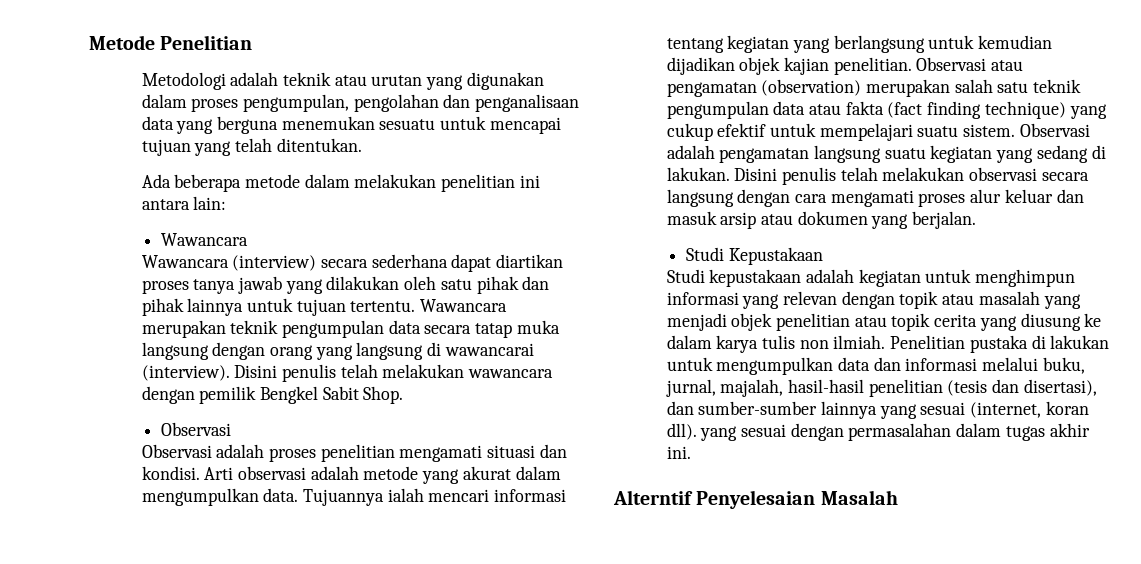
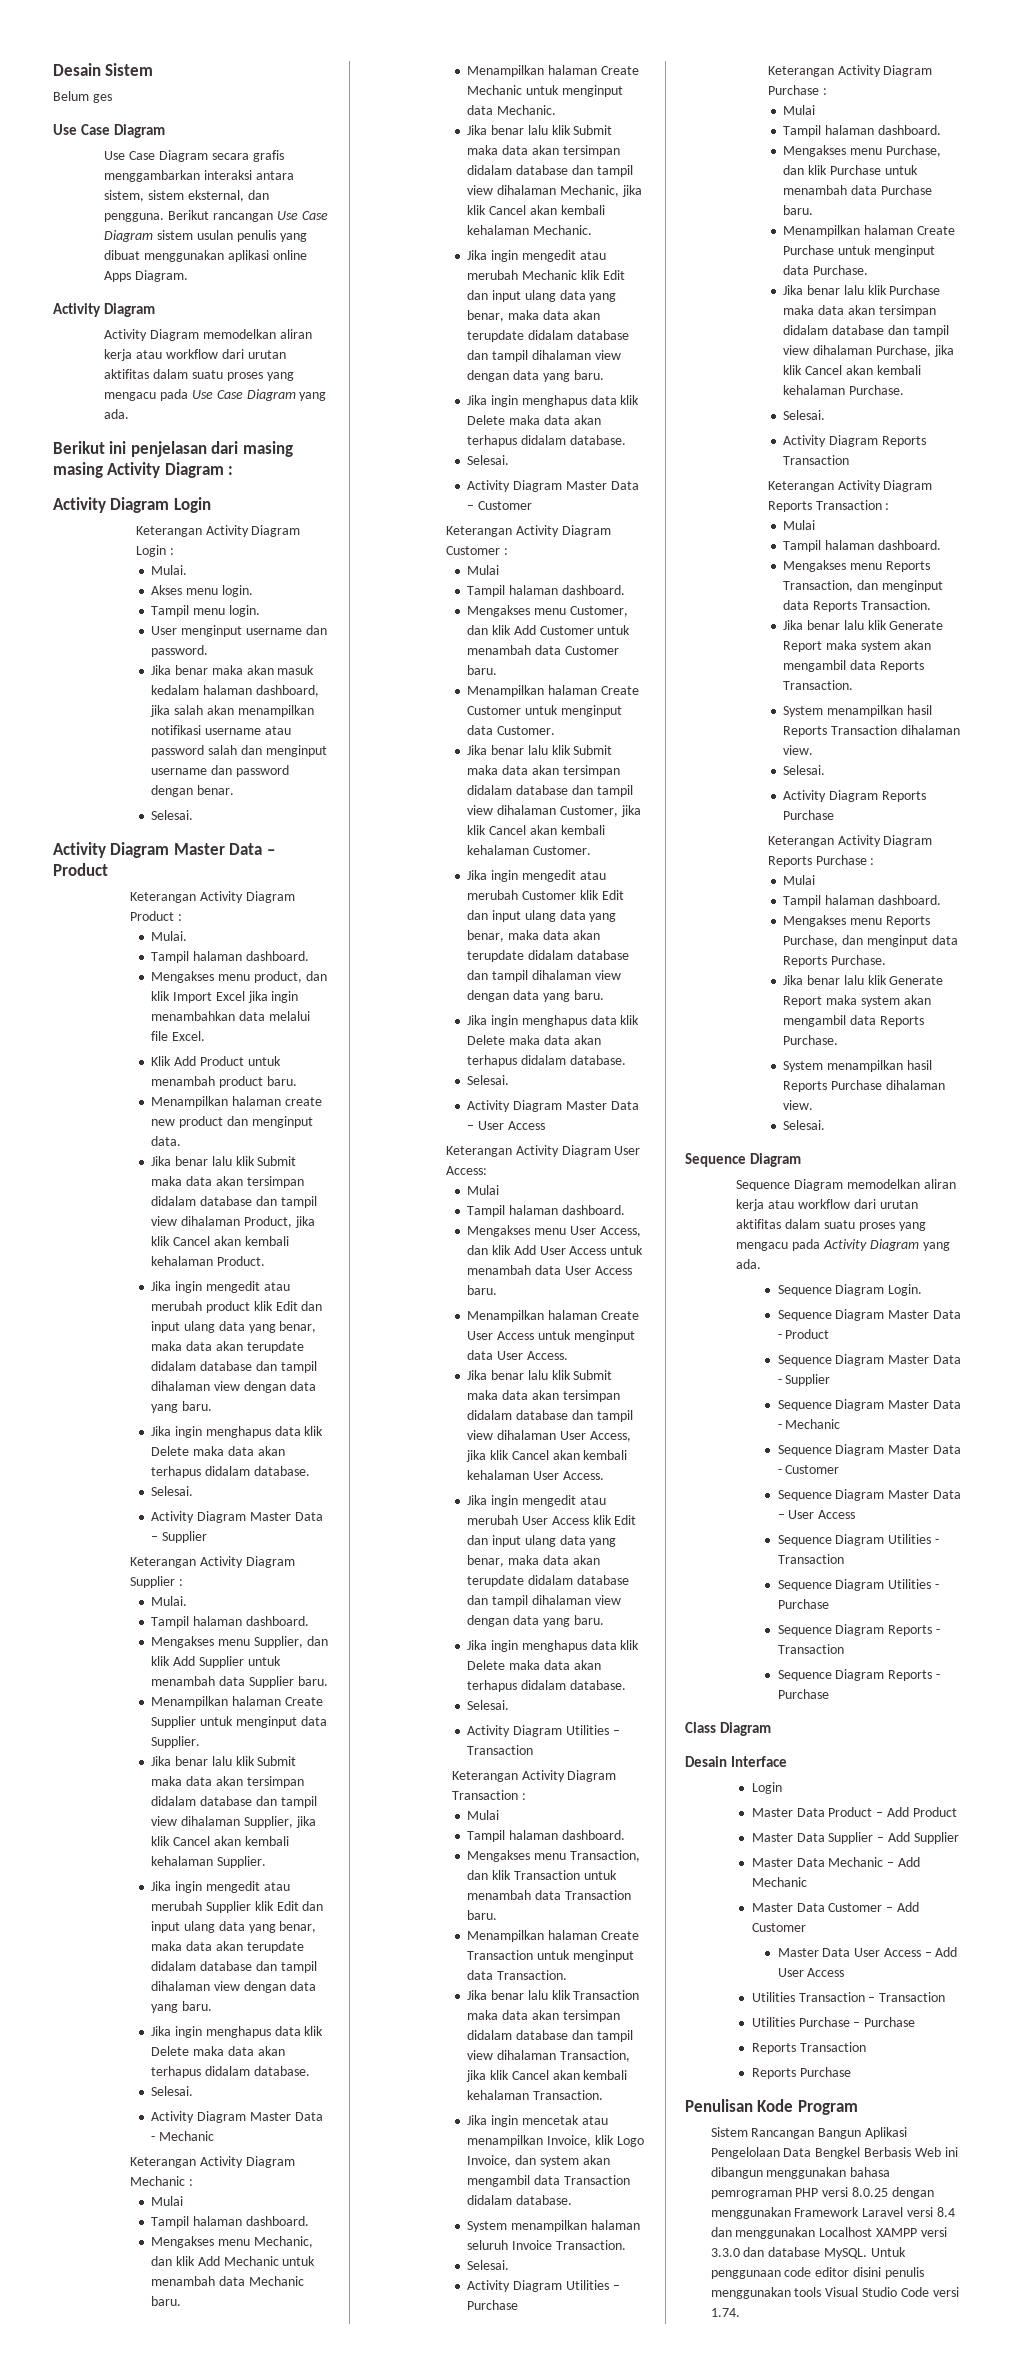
- Metode Penelitian
- Metodologi adalah teknik atau urutan yang digunakan dalam proses pengumpulan, pengolahan dan penganalisaan data yang berguna menemukan sesuatu untuk mencapai tujuan yang telah ditentukan.
- Ada beberapa metode dalam melakukan penelitian ini antara lain:
- Wawancara
- Wawancara (interview) secara sederhana dapat diartikan proses tanya jawab yang dilakukan oleh satu pihak dan pihak lainnya untuk tujuan tertentu. Wawancara merupakan teknik pengumpulan data secara tatap muka langsung dengan orang yang langsung di wawancarai (interview). Disini penulis telah melakukan wawancara dengan pemilik Bengkel Sabit Shop.
- Observasi
- Observasi adalah proses penelitian mengamati situasi dan kondisi. Arti observasi adalah metode yang akurat dalam mengumpulkan data. Tujuannya ialah mencari informasi tentang kegiatan yang berlangsung untuk kemudian dijadikan objek kajian penelitian. Observasi atau pengamatan (observation) merupakan salah satu teknik pengumpulan data atau fakta (fact finding technique) yang cukup efektif untuk mempelajari suatu sistem. Observasi adalah pengamatan langsung suatu kegiatan yang sedang di lakukan. Disini penulis telah melakukan observasi secara langsung dengan cara mengamati proses alur keluar dan masuk arsip atau dokumen yang berjalan.
- Studi Kepustakaan
- Studi kepustakaan adalah kegiatan untuk menghimpun informasi yang relevan dengan topik atau masalah yang menjadi objek penelitian atau topik cerita yang diusung ke dalam karya tulis non ilmiah. Penelitian pustaka di lakukan untuk mengumpulkan data dan informasi melalui buku, jurnal, majalah, hasil-hasil penelitian (tesis dan disertasi), dan sumber-sumber lainnya yang sesuai (internet, koran dll). yang sesuai dengan permasalahan dalam tugas akhir ini.
- Alterntif Penyelesaian Masalah
+ Desain Sistem
+ Belum ges
+ Use Case Diagram
+ Use Case Diagram secara grafis menggambarkan interaksi antara sistem, sistem eksternal, dan pengguna. Berikut rancangan Use Case Diagram sistem usulan penulis yang dibuat menggunakan aplikasi online Apps Diagram.
+ Activity Diagram
+ Activity Diagram memodelkan aliran kerja atau workflow dari urutan aktifitas dalam suatu proses yang mengacu pada Use Case Diagram yang ada.
+ Berikut ini penjelasan dari masing masing Activity Diagram :
+ Activity Diagram Login
+ Keterangan Activity Diagram Login :
+ Mulai.
+ Akses menu login.
+ Tampil menu login.
+ User menginput username dan password.
+ Jika benar maka akan masuk kedalam halaman dashboard, jika salah akan menampilkan notifikasi username atau password salah dan menginput username dan password dengan benar.
+ Selesai.
+ Activity Diagram Master Data – Product
+ Keterangan Activity Diagram Product :
+ Mulai.
+ Tampil halaman dashboard.
+ Mengakses menu product, dan klik Import Excel jika ingin menambahkan data melalui file Excel.
+ Klik Add Product untuk menambah product baru.
+ Menampilkan halaman create new product dan menginput data.
+ Jika benar lalu klik Submit maka data akan tersimpan didalam database dan tampil view dihalaman Product, jika klik Cancel akan kembali kehalaman Product.
+ Jika ingin mengedit atau merubah product klik Edit dan input ulang data yang benar, maka data akan terupdate didalam database dan tampil dihalaman view dengan data yang baru.
+ Jika ingin menghapus data klik Delete maka data akan terhapus didalam database.
+ Selesai.
+ Activity Diagram Master Data – Supplier
+ Keterangan Activity Diagram Supplier :
+ Mulai.
+ Tampil halaman dashboard.
+ Mengakses menu Supplier, dan klik Add Supplier untuk menambah data Supplier baru.
+ Menampilkan halaman Create Supplier untuk menginput data Supplier.
+ Jika benar lalu klik Submit maka data akan tersimpan didalam database dan tampil view dihalaman Supplier, jika klik Cancel akan kembali kehalaman Supplier.
+ Jika ingin mengedit atau merubah Supplier klik Edit dan input ulang data yang benar, maka data akan terupdate didalam database dan tampil dihalaman view dengan data yang baru.
+ Jika ingin menghapus data klik Delete maka data akan terhapus didalam database.
+ Selesai.
+ Activity Diagram Master Data - Mechanic
+ Keterangan Activity Diagram Mechanic :
+ Mulai
+ Tampil halaman dashboard.
+ Mengakses menu Mechanic, dan klik Add Mechanic untuk menambah data Mechanic baru.
+ Menampilkan halaman Create Mechanic untuk menginput data Mechanic.
+ Jika benar lalu klik Submit maka data akan tersimpan didalam database dan tampil view dihalaman Mechanic, jika klik Cancel akan kembali kehalaman Mechanic.
+ Jika ingin mengedit atau merubah Mechanic klik Edit dan input ulang data yang benar, maka data akan terupdate didalam database dan tampil dihalaman view dengan data yang baru.
+ Jika ingin menghapus data klik Delete maka data akan terhapus didalam database.
+ Selesai.
+ Activity Diagram Master Data – Customer
+ Keterangan Activity Diagram Customer :
+ Mulai
+ Tampil halaman dashboard.
+ Mengakses menu Customer, dan klik Add Customer untuk menambah data Customer baru.
+ Menampilkan halaman Create Customer untuk menginput data Customer.
+ Jika benar lalu klik Submit maka data akan tersimpan didalam database dan tampil view dihalaman Customer, jika klik Cancel akan kembali kehalaman Customer.
+ Jika ingin mengedit atau merubah Customer klik Edit dan input ulang data yang benar, maka data akan terupdate didalam database dan tampil dihalaman view dengan data yang baru.
+ Jika ingin menghapus data klik Delete maka data akan terhapus didalam database.
+ Selesai.
+ Activity Diagram Master Data – User Access
+ Keterangan Activity Diagram User Access:
+ Mulai
+ Tampil halaman dashboard.
+ Mengakses menu User Access, dan klik Add User Access untuk menambah data User Access baru.
+ Menampilkan halaman Create User Access untuk menginput data User Access.
+ Jika benar lalu klik Submit maka data akan tersimpan didalam database dan tampil view dihalaman User Access, jika klik Cancel akan kembali kehalaman User Access.
+ Jika ingin mengedit atau merubah User Access klik Edit dan input ulang data yang benar, maka data akan terupdate didalam database dan tampil dihalaman view dengan data yang baru.
+ Jika ingin menghapus data klik Delete maka data akan terhapus didalam database.
+ Selesai.
+ Activity Diagram Utilities – Transaction
+ Keterangan Activity Diagram Transaction :
+ Mulai
+ Tampil halaman dashboard.
+ Mengakses menu Transaction, dan klik Transaction untuk menambah data Transaction baru.
+ Menampilkan halaman Create Transaction untuk menginput data Transaction.
+ Jika benar lalu klik Transaction maka data akan tersimpan didalam database dan tampil view dihalaman Transaction, jika klik Cancel akan kembali kehalaman Transaction.
+ Jika ingin mencetak atau menampilkan Invoice, klik Logo Invoice, dan system akan mengambil data Transaction didalam database.
+ System menampilkan halaman seluruh Invoice Transaction.
+ Selesai.
+ Activity Diagram Utilities – Purchase
+ Keterangan Activity Diagram Purchase :
+ Mulai
+ Tampil halaman dashboard.
+ Mengakses menu Purchase, dan klik Purchase untuk menambah data Purchase baru.
+ Menampilkan halaman Create Purchase untuk menginput data Purchase.
+ Jika benar lalu klik Purchase maka data akan tersimpan didalam database dan tampil view dihalaman Purchase, jika klik Cancel akan kembali kehalaman Purchase.
+ Selesai.
+ Activity Diagram Reports Transaction
+ Keterangan Activity Diagram Reports Transaction :
+ Mulai
+ Tampil halaman dashboard.
+ Mengakses menu Reports Transaction, dan menginput data Reports Transaction.
+ Jika benar lalu klik Generate Report maka system akan mengambil data Reports Transaction.
+ System menampilkan hasil Reports Transaction dihalaman view.
+ Selesai.
+ Activity Diagram Reports Purchase
+ Keterangan Activity Diagram Reports Purchase :
+ Mulai
+ Tampil halaman dashboard.
+ Mengakses menu Reports Purchase, dan menginput data Reports Purchase.
+ Jika benar lalu klik Generate Report maka system akan mengambil data Reports Purchase.
+ System menampilkan hasil Reports Purchase dihalaman view.
+ Selesai.
+ Sequence Diagram
+ Sequence Diagram memodelkan aliran kerja atau workflow dari urutan aktifitas dalam suatu proses yang mengacu pada Activity Diagram yang ada.
+ Sequence Diagram Login.
+ Sequence Diagram Master Data - Product
+ Sequence Diagram Master Data - Supplier
+ Sequence Diagram Master Data - Mechanic
+ Sequence Diagram Master Data - Customer
+ Sequence Diagram Master Data – User Access
+ Sequence Diagram Utilities - Transaction
+ Sequence Diagram Utilities - Purchase
+ Sequence Diagram Reports - Transaction
+ Sequence Diagram Reports - Purchase
+ Class Diagram
+ Desain Interface
+ Login
+ Master Data Product – Add Product
+ Master Data Supplier – Add Supplier
+ Master Data Mechanic – Add Mechanic
+ Master Data Customer – Add Customer
+ Master Data User Access – Add User Access
+ Utilities Transaction – Transaction
+ Utilities Purchase – Purchase
+ Reports Transaction
+ Reports Purchase
+ Penulisan Kode Program
+ Sistem Rancangan Bangun Aplikasi Pengelolaan Data Bengkel Berbasis Web ini dibangun menggunakan bahasa pemrograman PHP versi 8.0.25 dengan menggunakan Framework Laravel versi 8.4 dan menggunakan Localhost XAMPP versi 3.3.0 dan database MySQL. Untuk penggunaan code editor disini penulis menggunakan tools Visual Studio Code versi 1.74.

